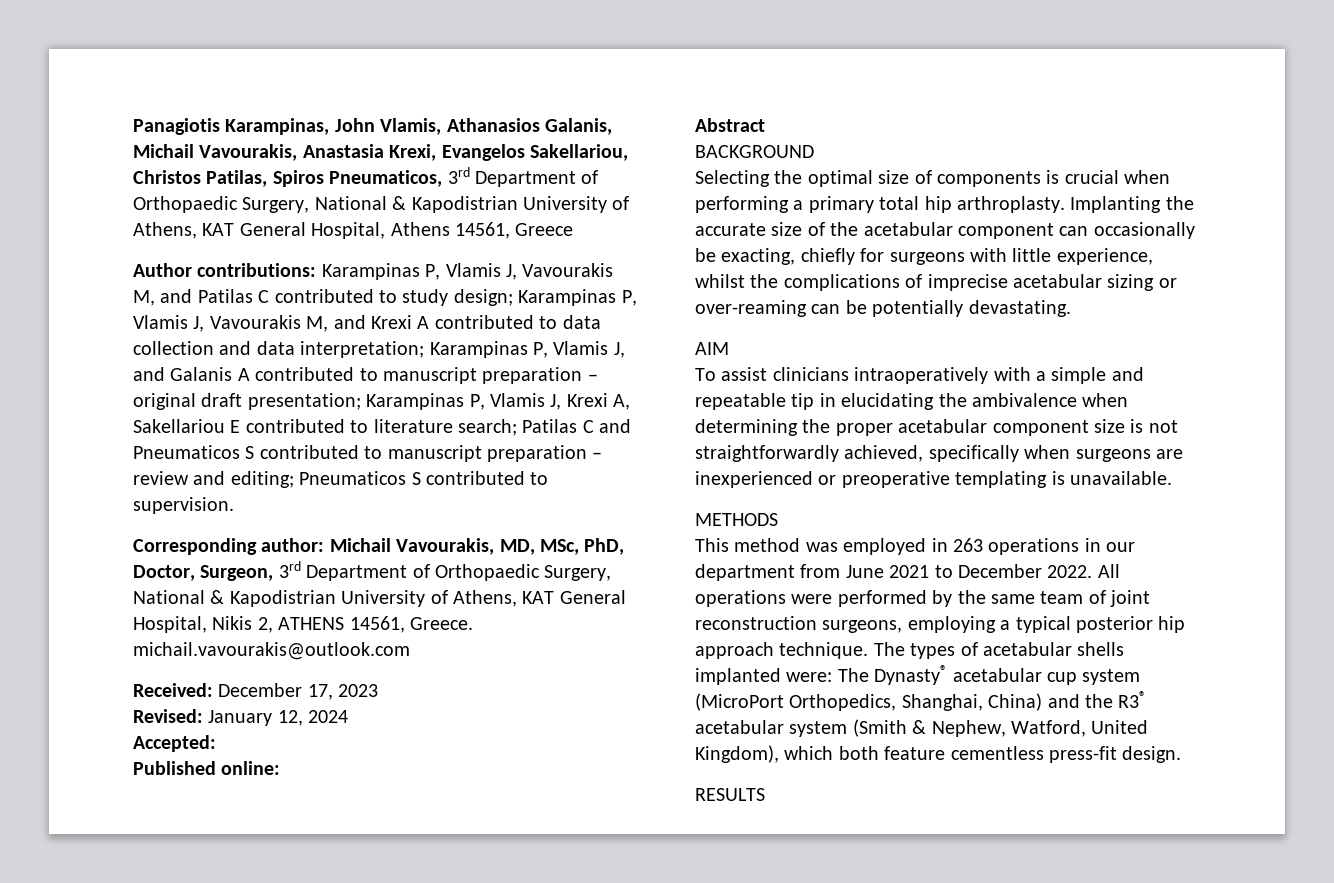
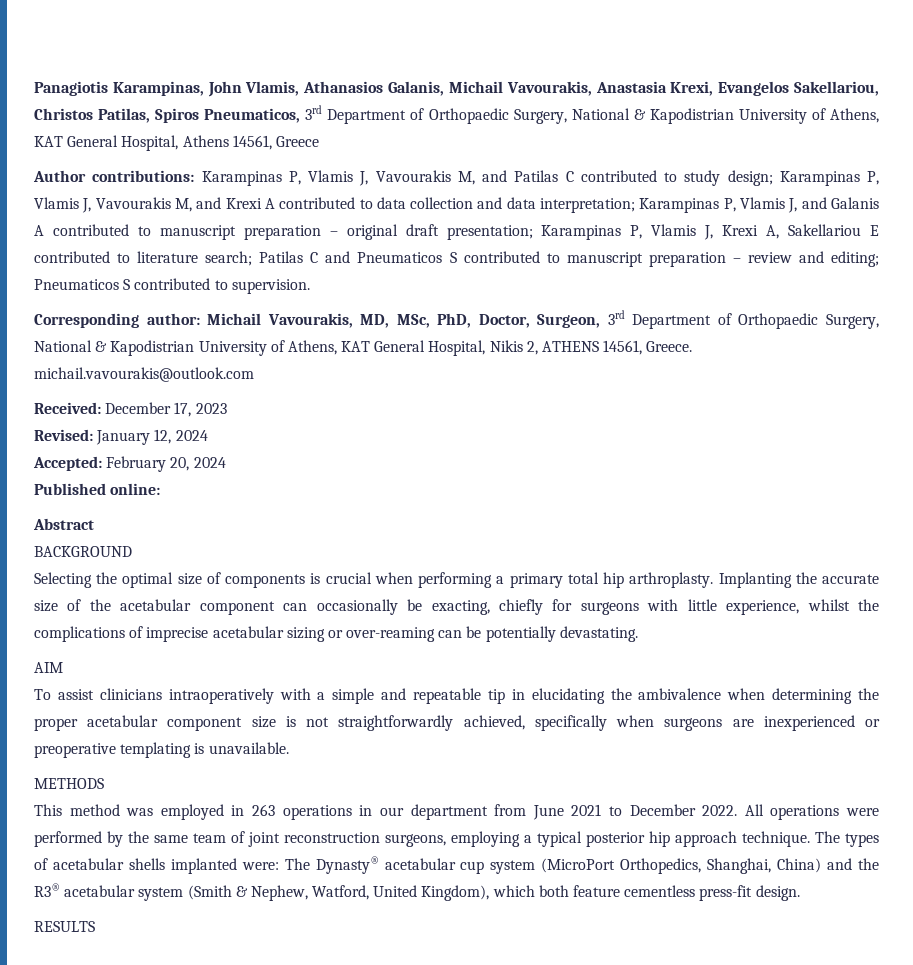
- Accepted:
+ Accepted: February 20, 2024

